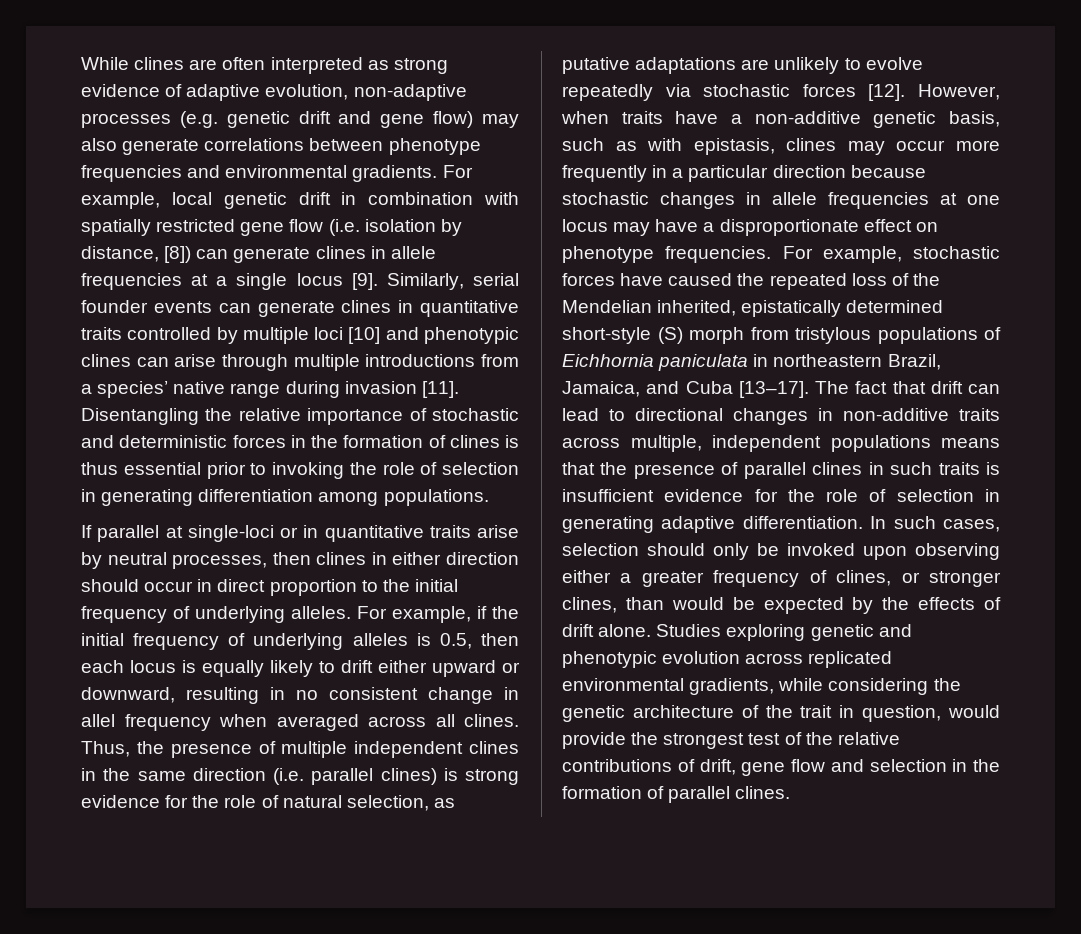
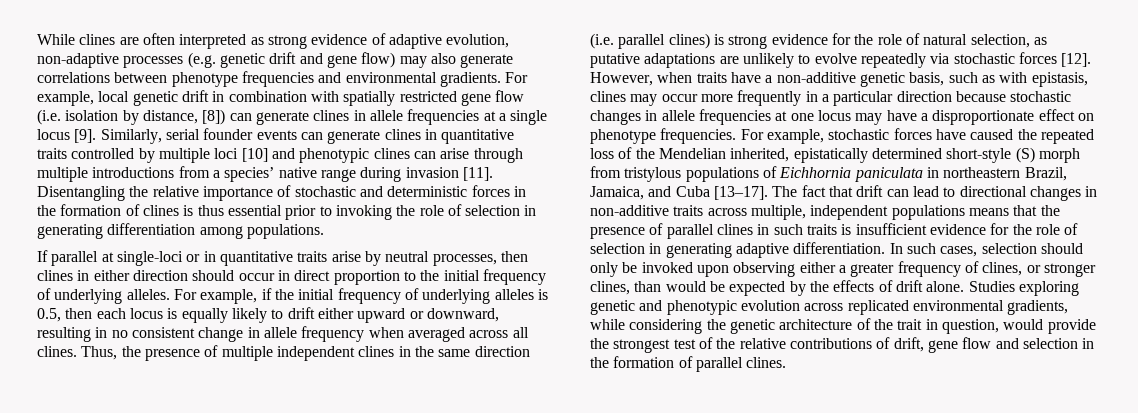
- For example, if the initial frequency of underlying alleles is 0.5, then each locus is equally likely to drift either upward or downward, resulting in no consistent change in allel frequency when averaged across all clines.
+ For example, if the initial frequency of underlying alleles is 0.5, then each locus is equally likely to drift either upward or downward, resulting in no consistent change in allele frequency when averaged across all clines.

